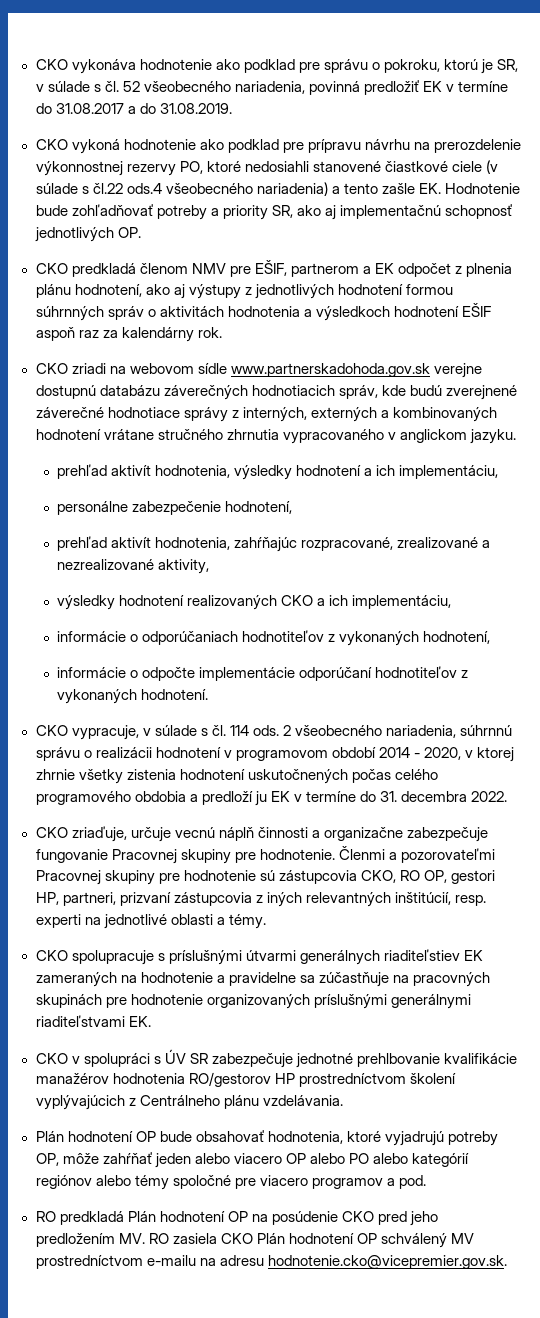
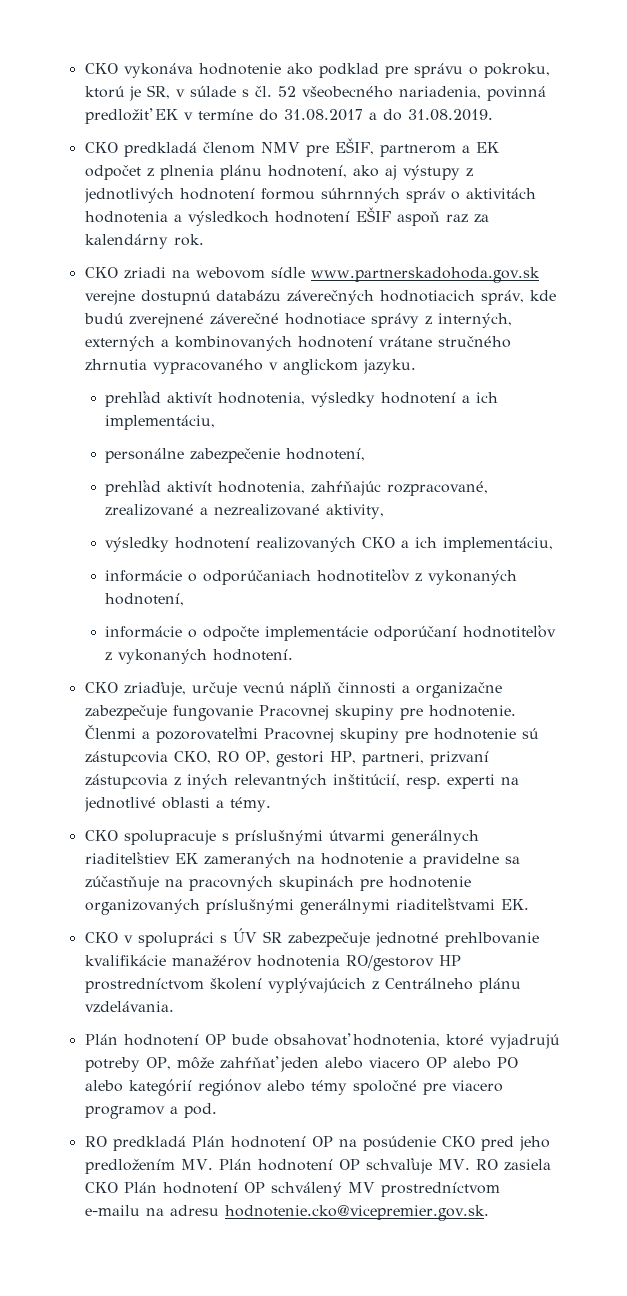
- CKO vykoná hodnotenie ako podklad pre prípravu návrhu na prerozdelenie výkonnostnej rezervy PO, ktoré nedosiahli stanovené čiastkové ciele (v súlade s čl.22 ods.4 všeobecného nariadenia) a tento zašle EK. Hodnotenie bude zohľadňovať potreby a priority SR, ako aj implementačnú schopnosť jednotlivých OP.
- CKO vypracuje, v súlade s čl. 114 ods. 2 všeobecného nariadenia, súhrnnú správu o realizácii hodnotení v programovom období 2014 - 2020, v ktorej zhrnie všetky zistenia hodnotení uskutočnených počas celého programového obdobia a predloží ju EK v termíne do 31. decembra 2022.
- RO predkladá Plán hodnotení OP na posúdenie CKO pred jeho predložením MV. RO zasiela CKO Plán hodnotení OP schválený MV prostredníctvom e-mailu na adresu hodnotenie.cko@vicepremier.gov.sk.
+ RO predkladá Plán hodnotení OP na posúdenie CKO pred jeho predložením MV. Plán hodnotení OP schvaľuje MV. RO zasiela CKO Plán hodnotení OP schválený MV prostredníctvom e-mailu na adresu hodnotenie.cko@vicepremier.gov.sk.

